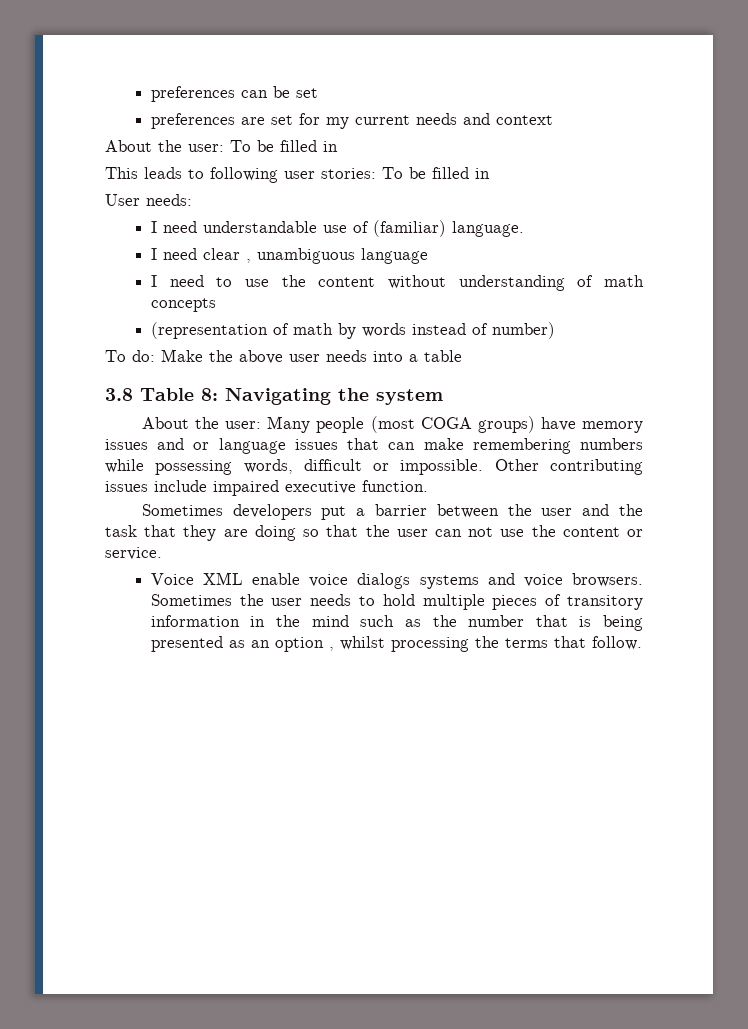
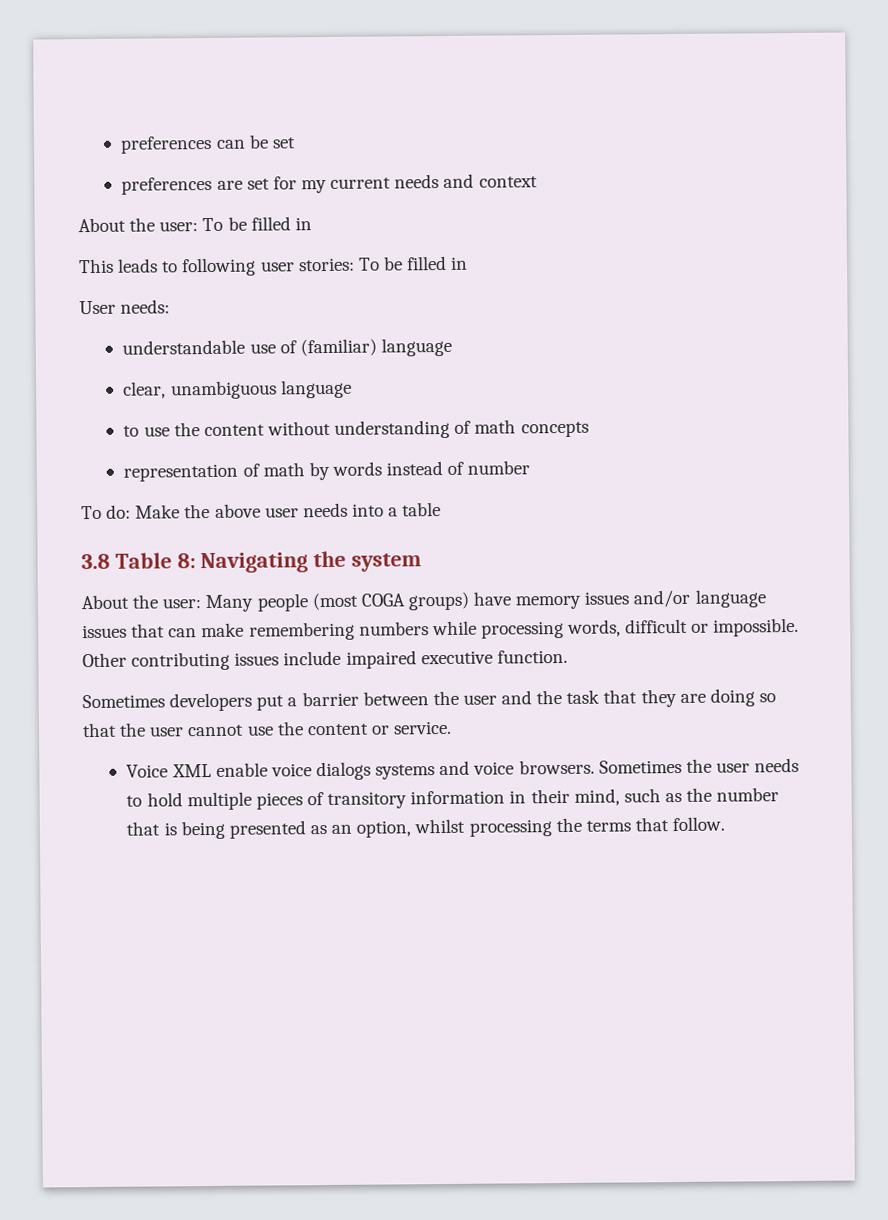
- I need understandable use of (familiar) language.
- I need clear , unambiguous language
+ understandable use of (familiar) language
+ clear, unambiguous language
- I need to use the content without understanding of math concepts
+ to use the content without understanding of math concepts
- (representation of math by words instead of number)
+ representation of math by words instead of number
- About the user: Many people (most COGA groups) have memory issues and or language issues that can make remembering numbers while possessing words, difficult or impossible.
+ About the user: Many people (most COGA groups) have memory issues and/or language issues that can make remembering numbers while processing words, difficult or impossible.
- Sometimes developers put a barrier between the user and the task that they are doing so that the user can not use the content or service.
+ Sometimes developers put a barrier between the user and the task that they are doing so that the user cannot use the content or service.
- Sometimes the user needs to hold multiple pieces of transitory information in the mind such as the number that is being presented as an option , whilst processing the terms that follow.
+ Sometimes the user needs to hold multiple pieces of transitory information in their mind, such as the number that is being presented as an option, whilst processing the terms that follow.

